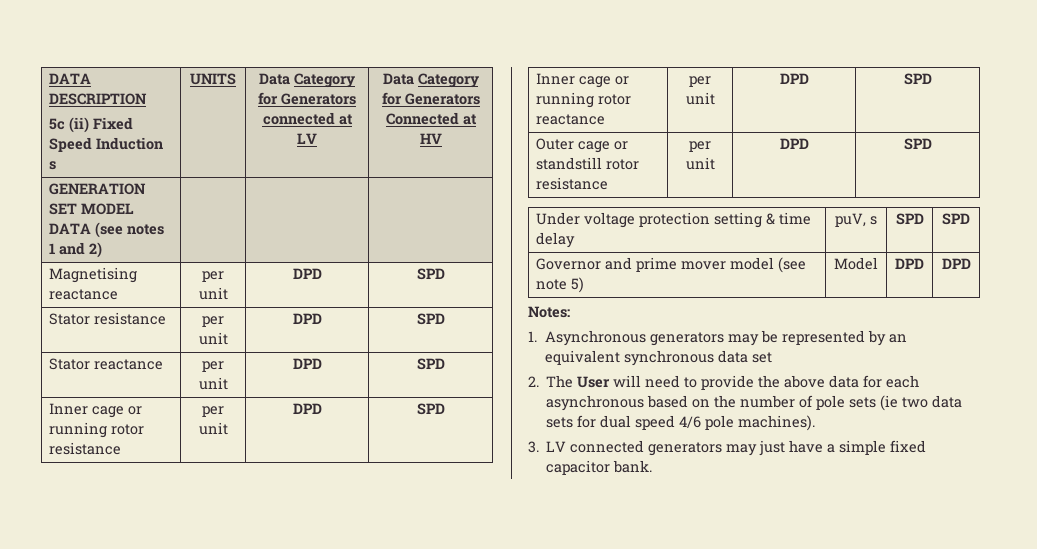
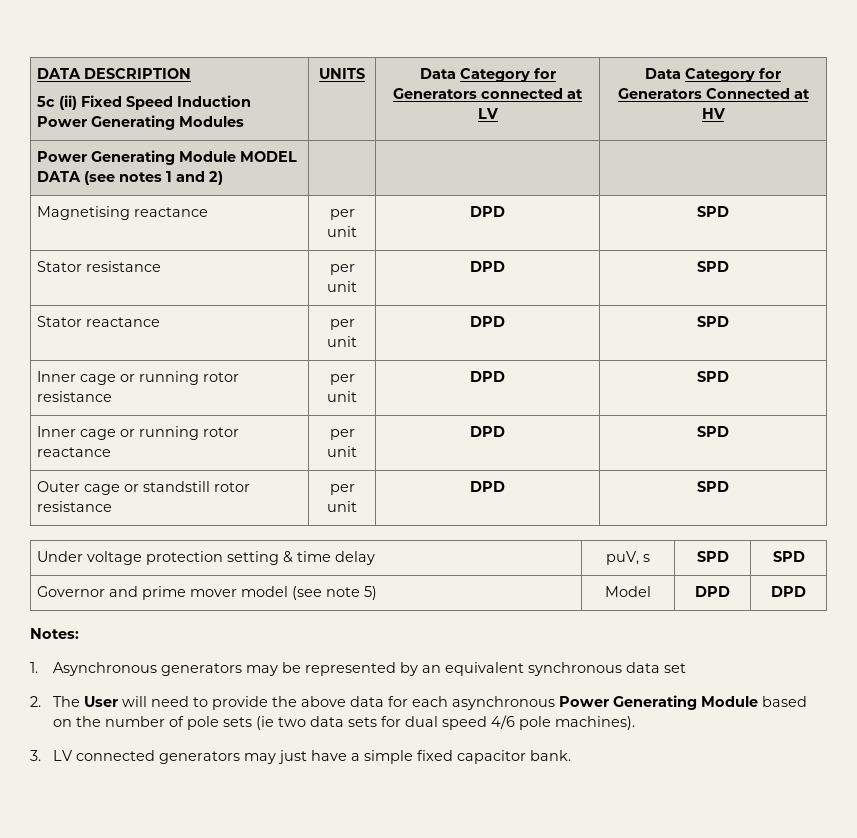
  DATA DESCRIPTION
- 5c (ii) Fixed Speed Induction s | UNITS | Data Category for Generators connected at LV | Data Category for Generators Connected at HV
+ 5c (ii) Fixed Speed Induction Power Generating Modules | UNITS | Data Category for Generators connected at LV | Data Category for Generators Connected at HV
- GENERATION SET MODEL DATA (see notes 1 and 2) | | |
+ Power Generating Module MODEL DATA (see notes 1 and 2) | | |
- 2. The User will need to provide the above data for each asynchronous based on the number of pole sets (ie two data sets for dual speed 4/6 pole machines).
+ 2. The User will need to provide the above data for each asynchronous Power Generating Module based on the number of pole sets (ie two data sets for dual speed 4/6 pole machines).

